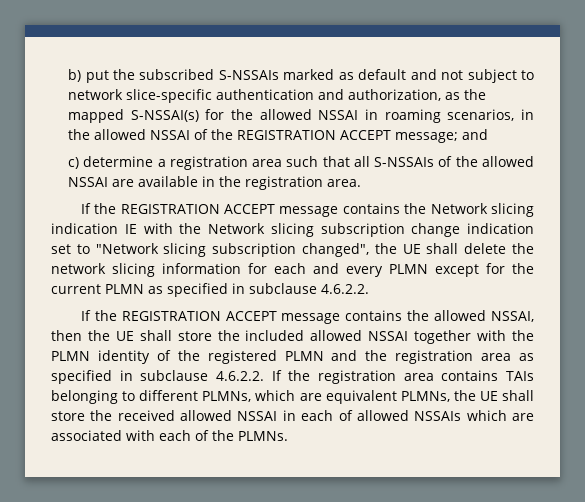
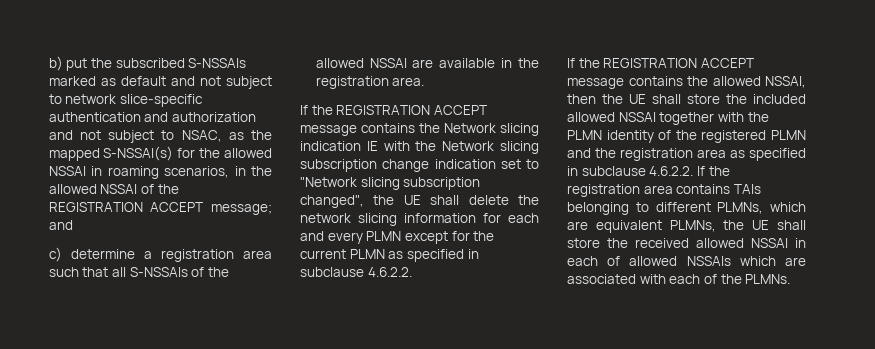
- b) put the subscribed S-NSSAIs marked as default and not subject to network slice-specific authentication and authorization, as the mapped S-NSSAI(s) for the allowed NSSAI in roaming scenarios, in the allowed NSSAI of the REGISTRATION ACCEPT message; and
+ b) put the subscribed S-NSSAIs marked as default and not subject to network slice-specific authentication and authorization and not subject to NSAC, as the mapped S-NSSAI(s) for the allowed NSSAI in roaming scenarios, in the allowed NSSAI of the REGISTRATION ACCEPT message; and

